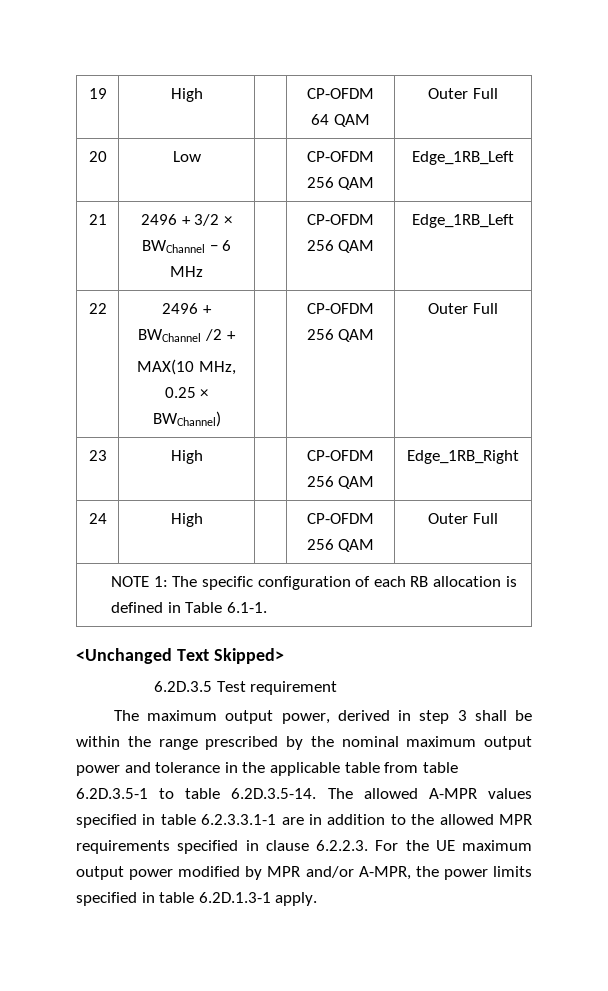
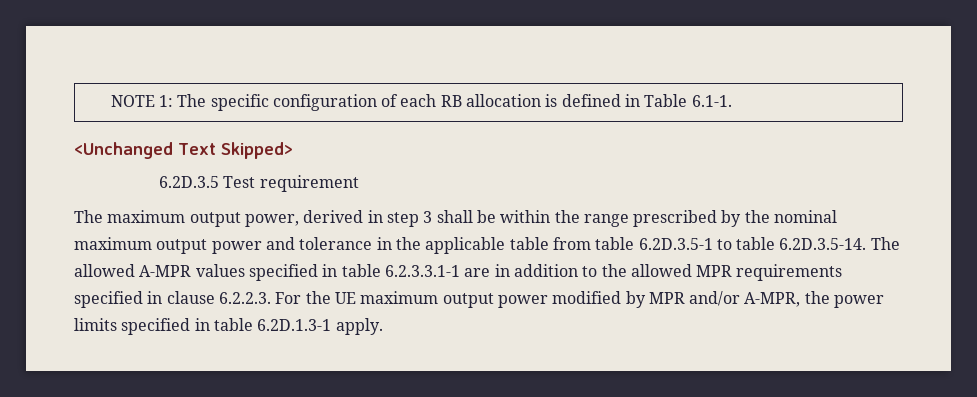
- 19 | High | | CP-OFDM 64 QAM | Outer Full
- 20 | Low | | CP-OFDM 256 QAM | Edge_1RB_Left
- 21 | 2496 + 3/2 × BWChannel − 6 MHz | | CP-OFDM 256 QAM | Edge_1RB_Left
- 22 | 2496 + BWChannel /2 +
- MAX(10 MHz, 0.25 × BWChannel) | | CP-OFDM 256 QAM | Outer Full
- 23 | High | | CP-OFDM 256 QAM | Edge_1RB_Right
- 24 | High | | CP-OFDM 256 QAM | Outer Full

